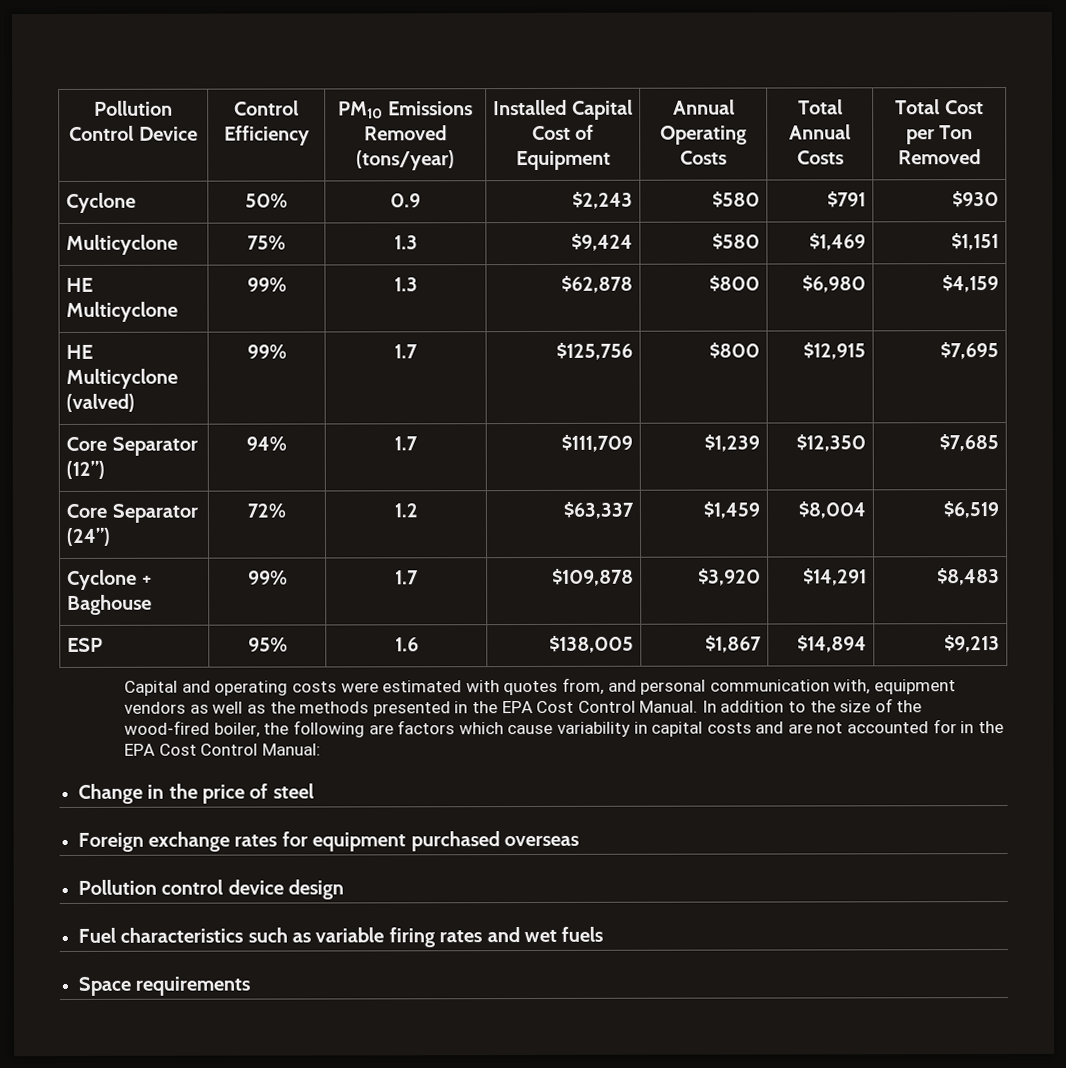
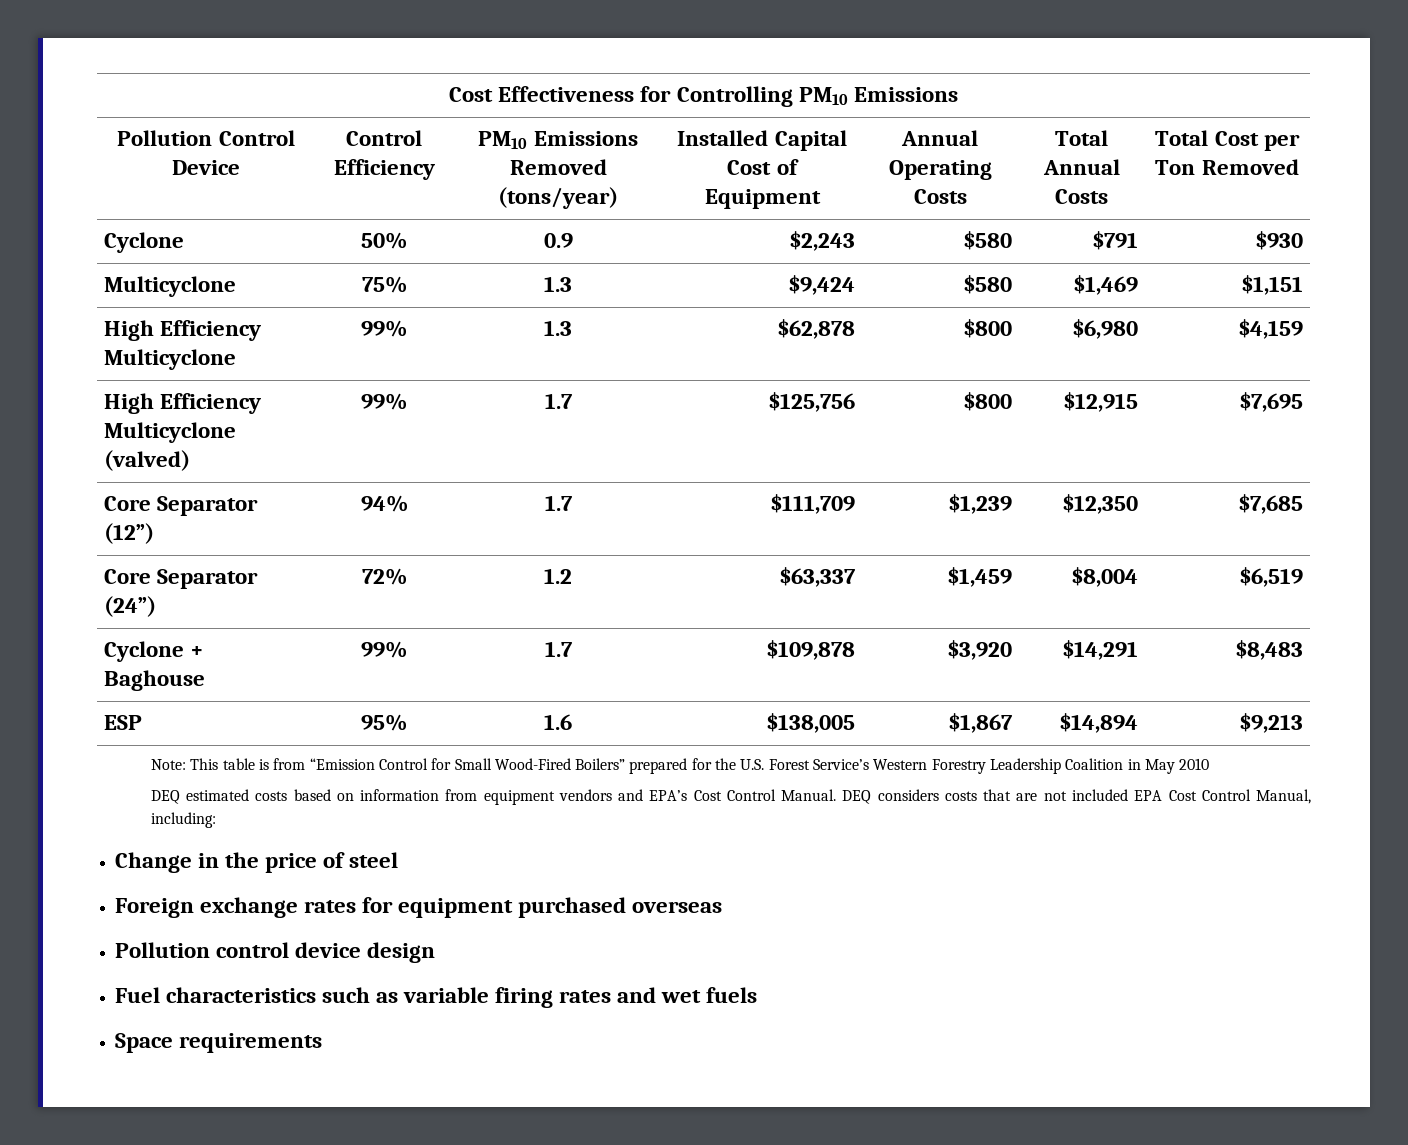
+ Cost Effectiveness for Controlling PM10 Emissions
- HE Multicyclone | 99% | 1.3 | $62,878 | $800 | $6,980 | $4,159
+ High Efficiency Multicyclone | 99% | 1.3 | $62,878 | $800 | $6,980 | $4,159
- HE Multicyclone (valved) | 99% | 1.7 | $125,756 | $800 | $12,915 | $7,695
+ High Efficiency Multicyclone (valved) | 99% | 1.7 | $125,756 | $800 | $12,915 | $7,695
- Capital and operating costs were estimated with quotes from, and personal communication with, equipment vendors as well as the methods presented in the EPA Cost Control Manual. In addition to the size of the wood-fired boiler, the following are factors which cause variability in capital costs and are not accounted for in the EPA Cost Control Manual:
+ Note: This table is from “Emission Control for Small Wood-Fired Boilers” prepared for the U.S. Forest Service’s Western Forestry Leadership Coalition in May 2010
+ DEQ estimated costs based on information from equipment vendors and EPA’s Cost Control Manual. DEQ considers costs that are not included EPA Cost Control Manual, including:

